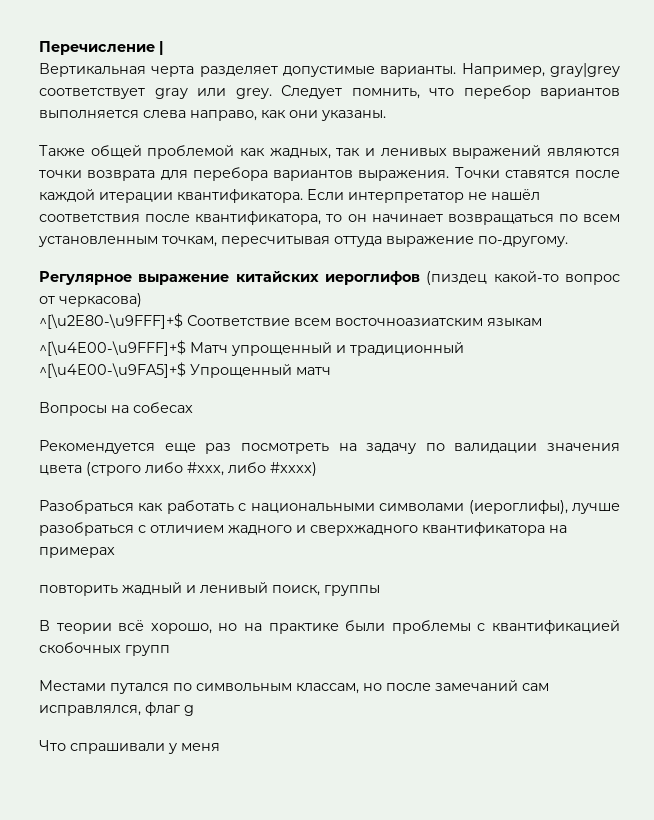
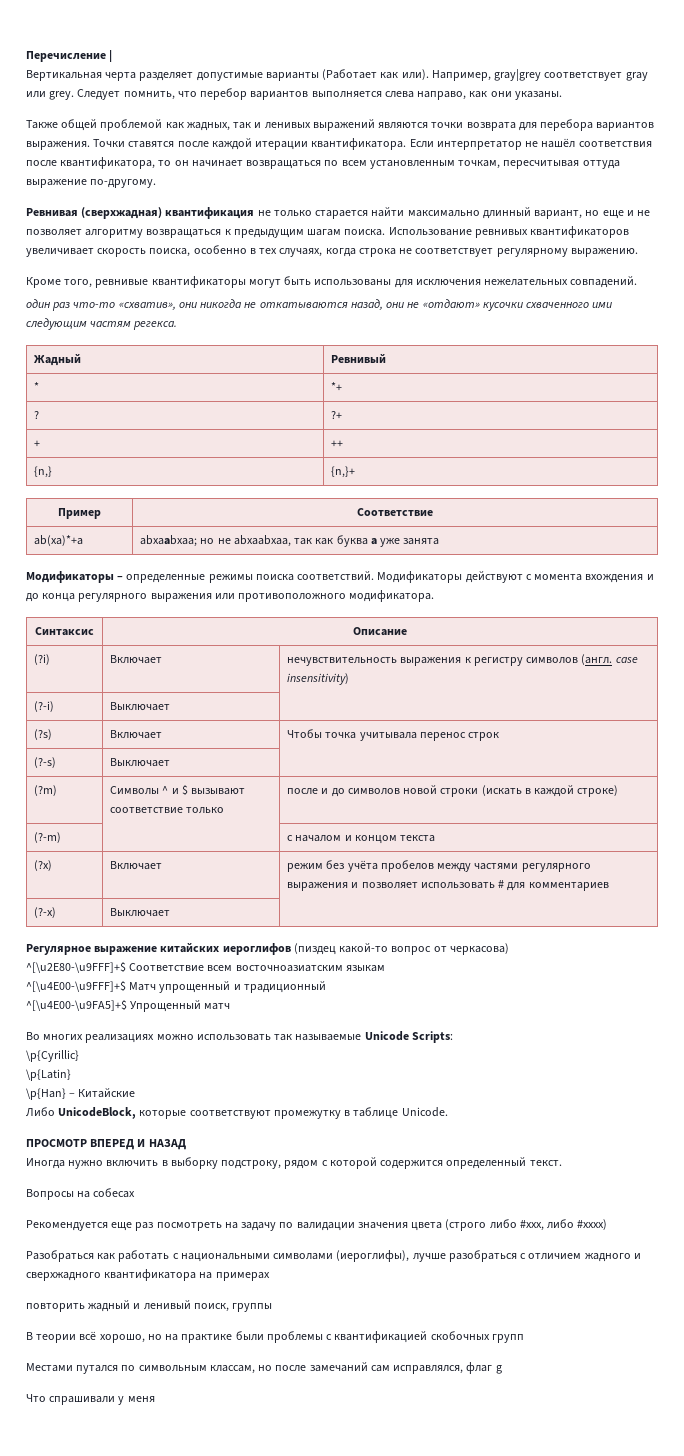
- Вертикальная черта разделяет допустимые варианты.
+ Вертикальная черта разделяет допустимые варианты (Работает как или).
+ Ревнивая (сверхжадная) квантификация не только старается найти максимально длинный вариант, но еще и не позволяет алгоритму возвращаться к предыдущим шагам поиска. Использование ревнивых квантификаторов увеличивает скорость поиска, особенно в тех случаях, когда строка не соответствует регулярному выражению.
+ Кроме того, ревнивые квантификаторы могут быть использованы для исключения нежелательных совпадений.
+ один раз что-то «схватив», они никогда не откатываются назад, они не «отдают» кусочки схваченного ими следующим частям регекса.
+ Жадный | Ревнивый
+ * | *+
+ ? | ?+
+ + | ++
+ {n,} | {n,}+
+ Пример | Соответствие
+ ab(xa)*+a | abxaabxaa; но не abxaabxaa, так как буква a уже занята
+ Модификаторы – определенные режимы поиска соответствий. Модификаторы действуют с момента вхождения и до конца регулярного выражения или противоположного модификатора.
+ Синтаксис | Описание
+ (?i) | Включает | нечувствительность выражения к регистру символов (англ. case insensitivity)
+ (?-i) | Выключает |
+ (?s) | Включает | Чтобы точка учитывала перенос строк
+ (?-s) | Выключает |
+ (?m) | Символы ^ и $ вызывают соответствие только | после и до символов новой строки (искать в каждой строке)
+ (?-m) | | с началом и концом текста
+ (?x) | Включает | режим без учёта пробелов между частями регулярного выражения и позволяет использовать # для комментариев
+ (?-x) | Выключает |
+ Во многих реализациях можно использовать так называемые Unicode Scripts:
+ \p{Cyrillic}
+ \p{Latin}
+ \p{Han} – Китайские
+ Либо UnicodeBlock, которые соответствуют промежутку в таблице Unicode.
+ ПРОСМОТР ВПЕРЕД И НАЗАД
+ Иногда нужно включить в выборку подстроку, рядом с которой содержится определенный текст.

